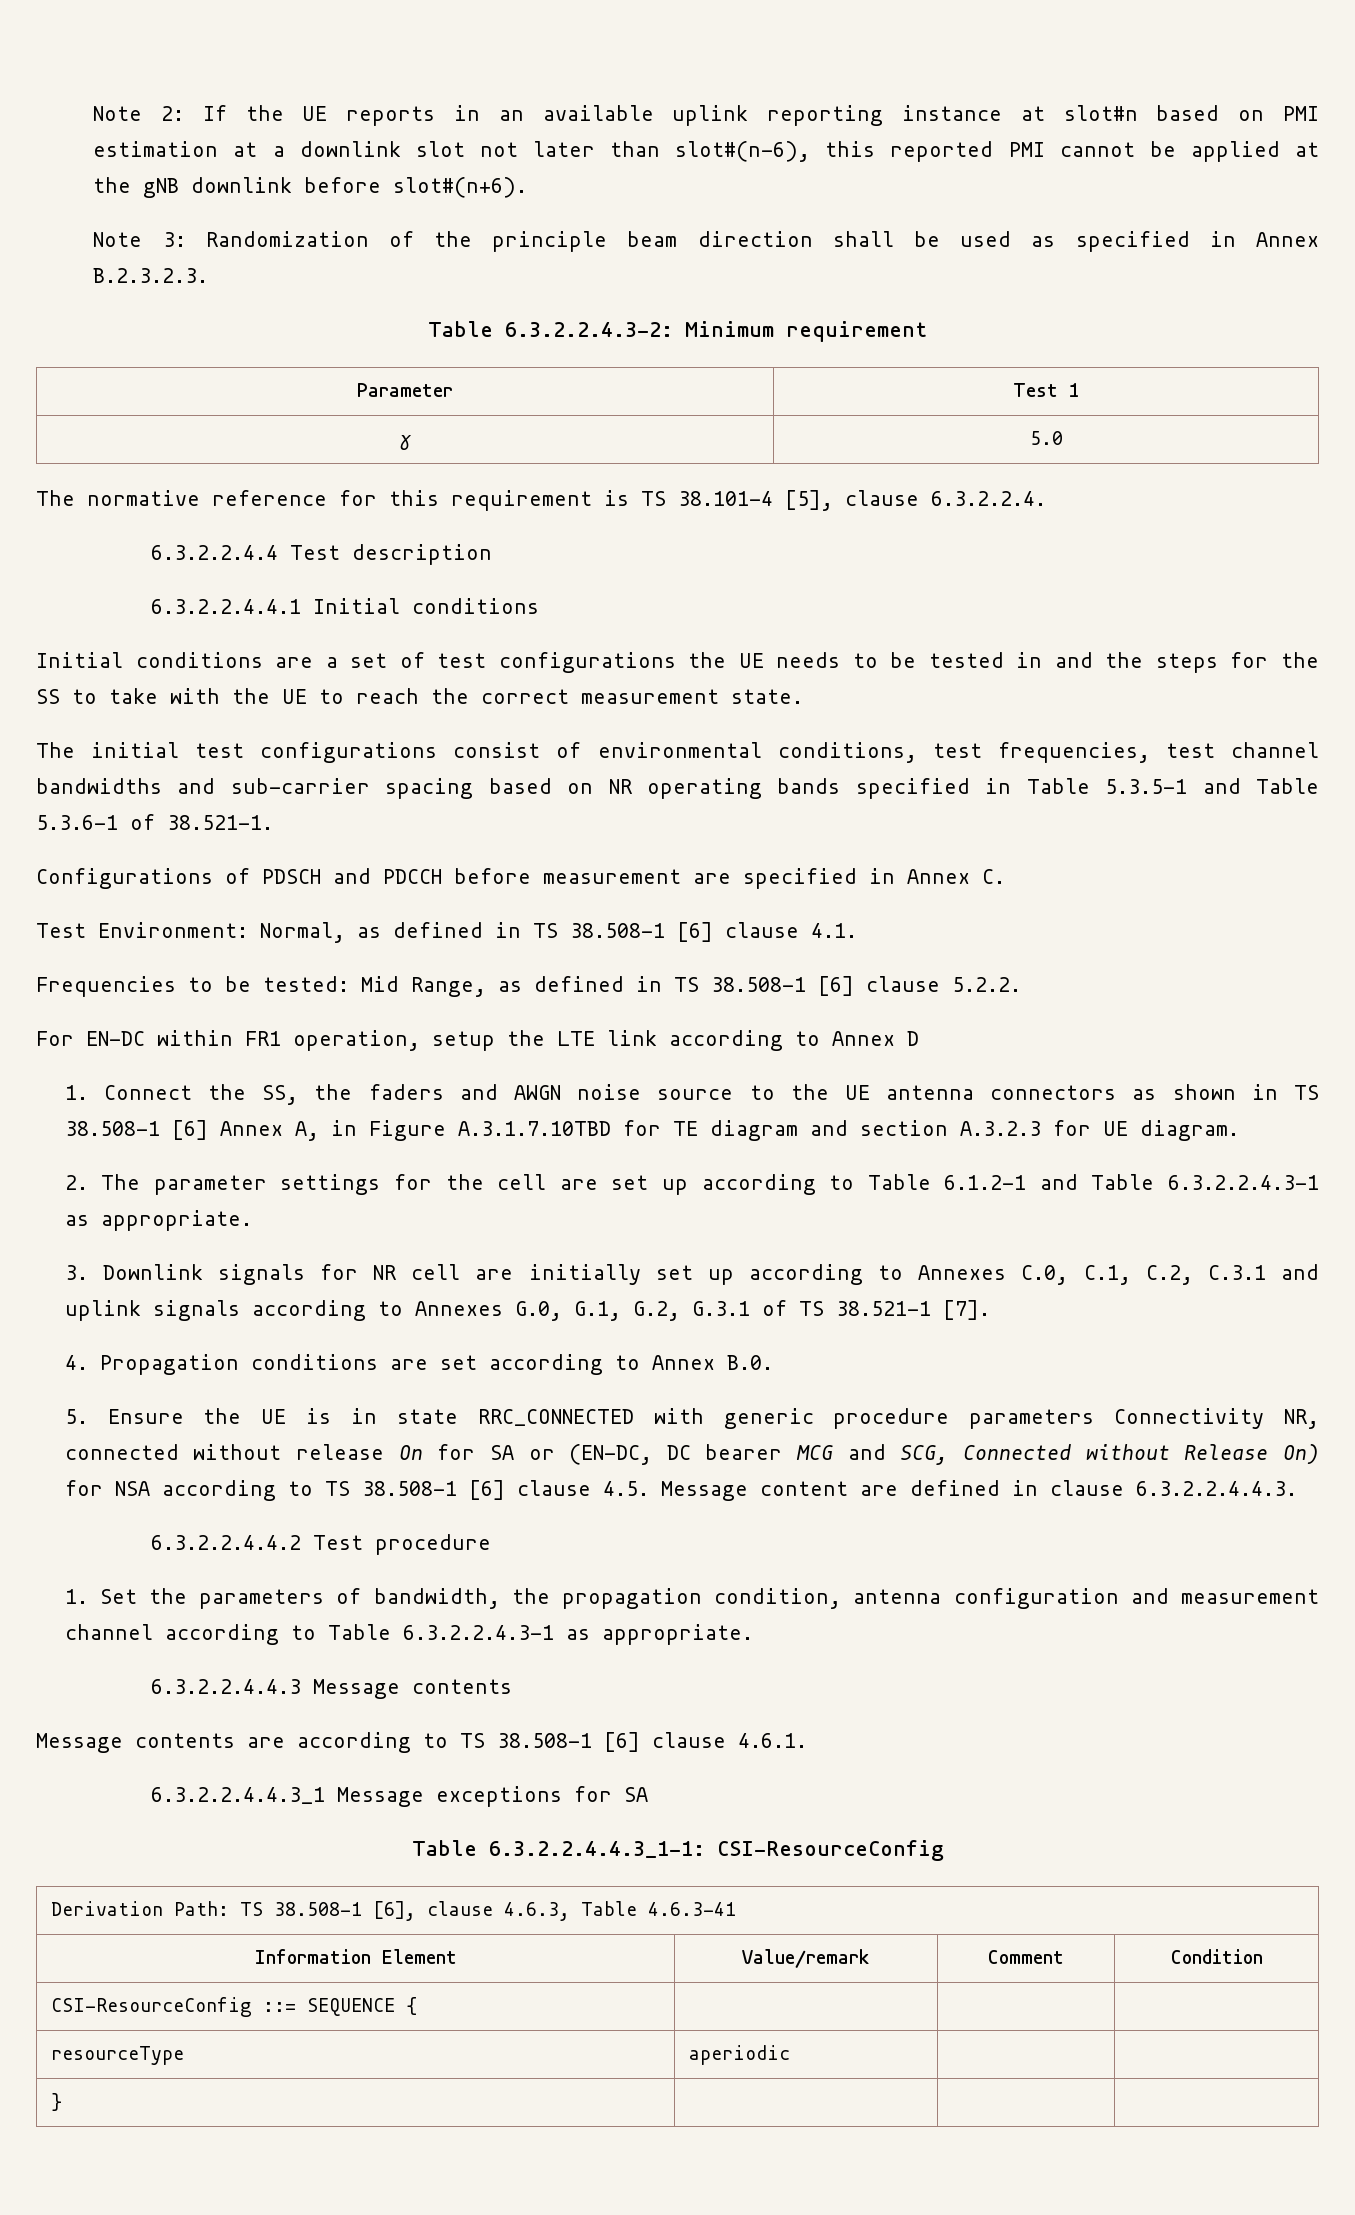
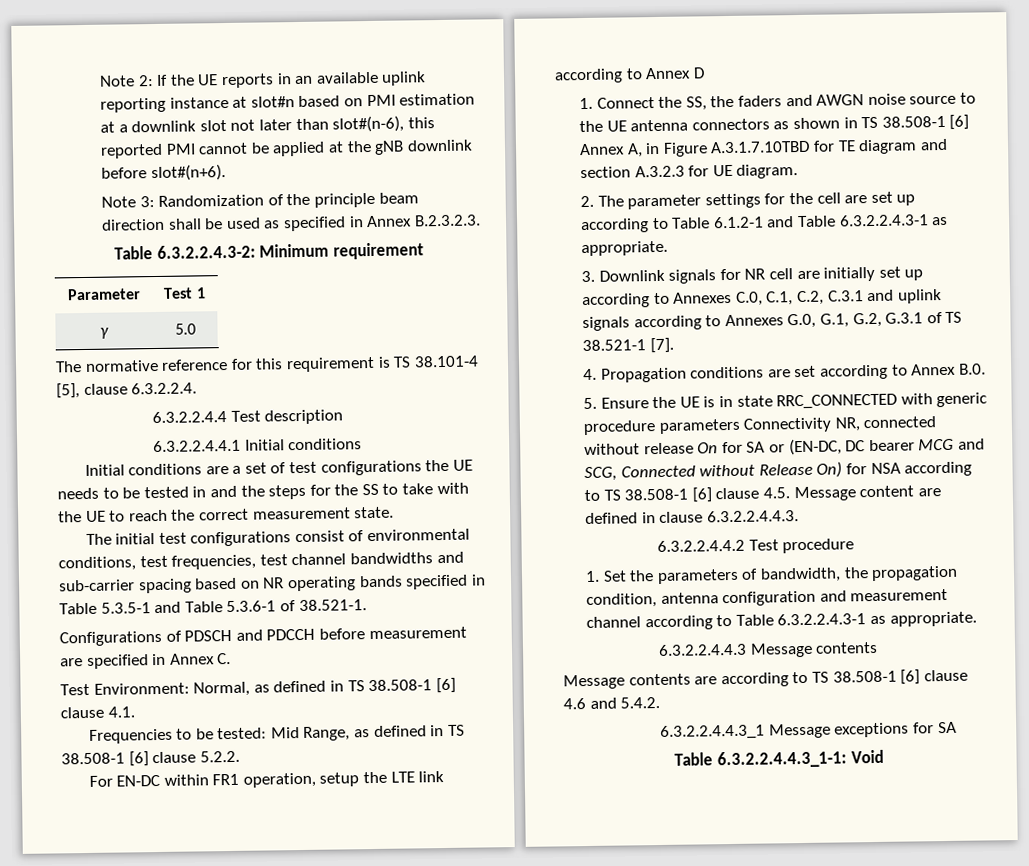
- Message contents are according to TS 38.508-1 [6] clause 4.6.1.
+ Message contents are according to TS 38.508-1 [6] clause 4.6 and 5.4.2.
- Table 6.3.2.2.4.4.3_1-1: CSI-ResourceConfig
- Derivation Path: TS 38.508-1 [6], clause 4.6.3, Table 4.6.3-41
- Information Element | Value/remark | Comment | Condition
- CSI-ResourceConfig ::= SEQUENCE { | | |
- resourceType | aperiodic | |
- } | | |
+ Table 6.3.2.2.4.4.3_1-1: Void

